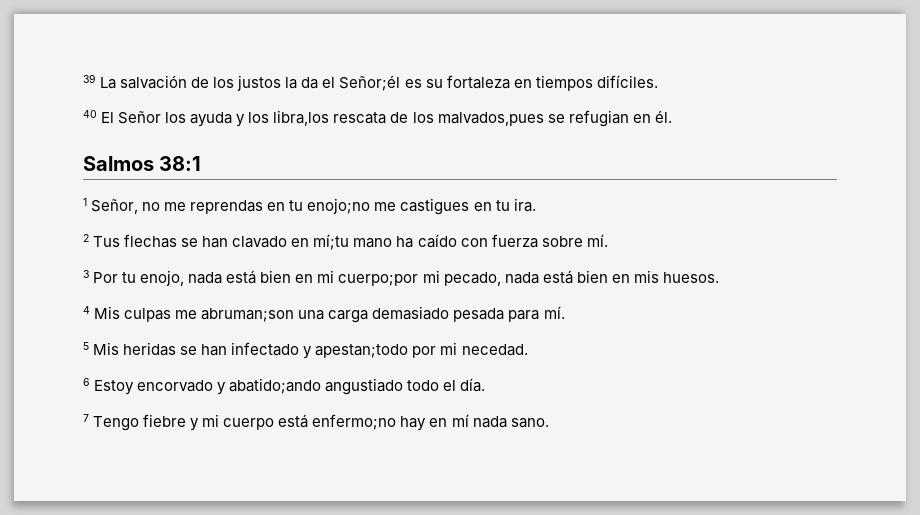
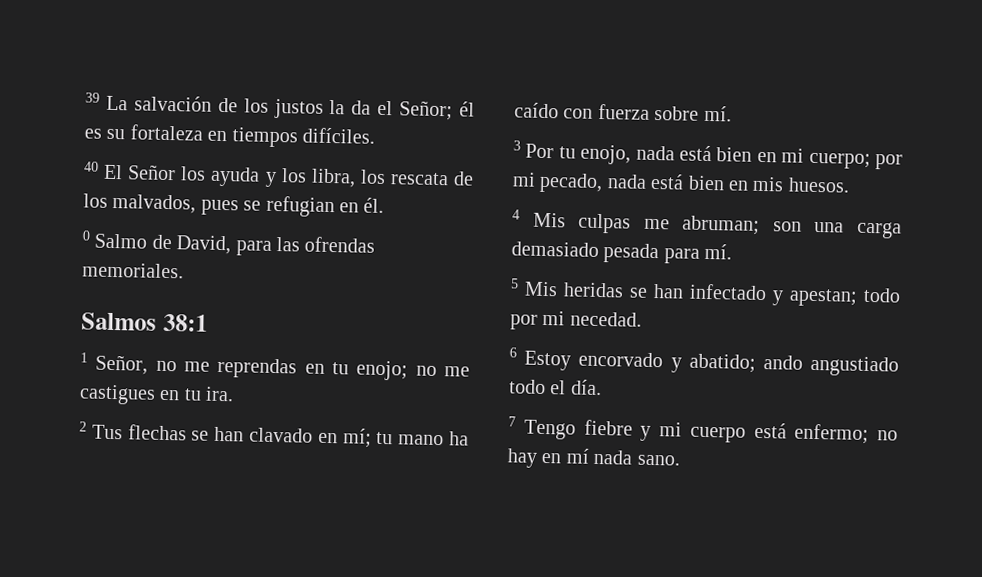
- 39 La salvación de los justos la da el Señor;él es su fortaleza en tiempos difíciles.
+ 39 La salvación de los justos la da el Señor; él es su fortaleza en tiempos difíciles.
- 40 El Señor los ayuda y los libra,los rescata de los malvados,pues se refugian en él.
+ 40 El Señor los ayuda y los libra, los rescata de los malvados, pues se refugian en él.
+ 0 Salmo de David, para las ofrendas memoriales.
- 1 Señor, no me reprendas en tu enojo;no me castigues en tu ira.
+ 1 Señor, no me reprendas en tu enojo; no me castigues en tu ira.
- 2 Tus flechas se han clavado en mí;tu mano ha caído con fuerza sobre mí.
+ 2 Tus flechas se han clavado en mí; tu mano ha caído con fuerza sobre mí.
- 3 Por tu enojo, nada está bien en mi cuerpo;por mi pecado, nada está bien en mis huesos.
+ 3 Por tu enojo, nada está bien en mi cuerpo; por mi pecado, nada está bien en mis huesos.
- 4 Mis culpas me abruman;son una carga demasiado pesada para mí.
+ 4 Mis culpas me abruman; son una carga demasiado pesada para mí.
- 5 Mis heridas se han infectado y apestan;todo por mi necedad.
+ 5 Mis heridas se han infectado y apestan; todo por mi necedad.
- 6 Estoy encorvado y abatido;ando angustiado todo el día.
+ 6 Estoy encorvado y abatido; ando angustiado todo el día.
- 7 Tengo fiebre y mi cuerpo está enfermo;no hay en mí nada sano.
+ 7 Tengo fiebre y mi cuerpo está enfermo; no hay en mí nada sano.

